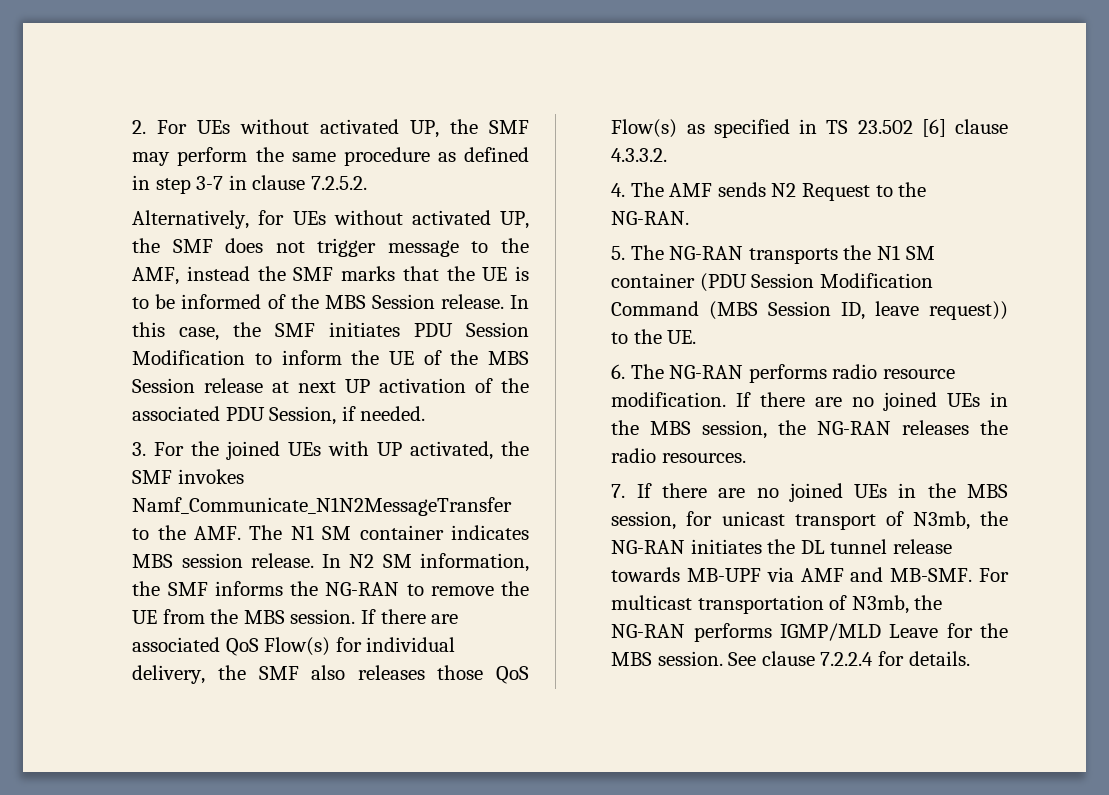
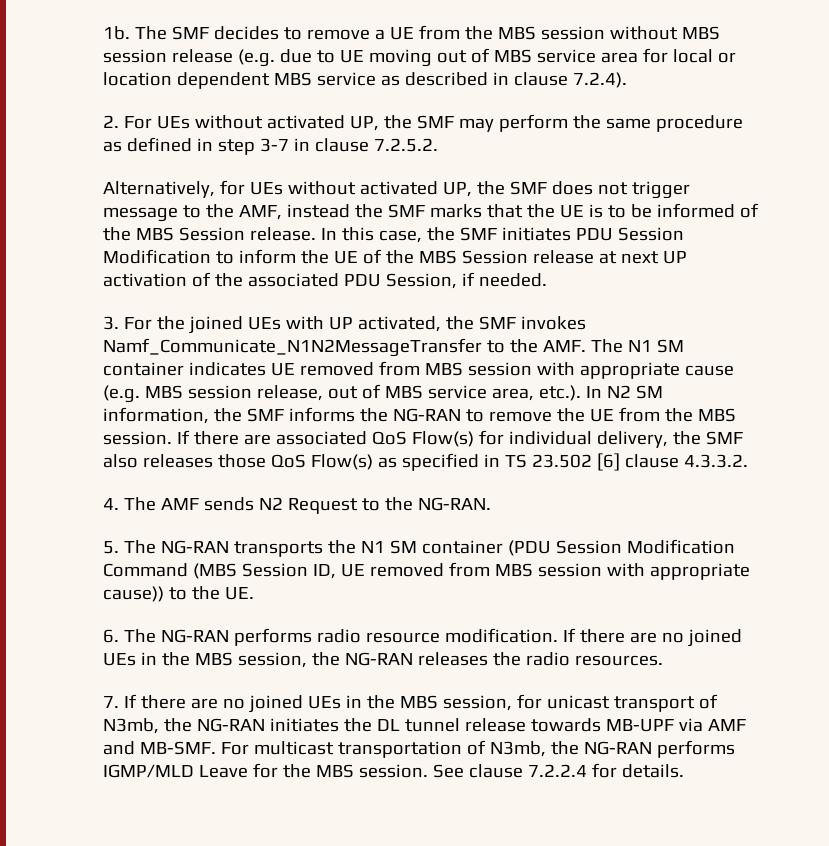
+ 1b. The SMF decides to remove a UE from the MBS session without MBS session release (e.g. due to UE moving out of MBS service area for local or location dependent MBS service as described in clause 7.2.4).
- 3. For the joined UEs with UP activated, the SMF invokes Namf_Communicate_N1N2MessageTransfer to the AMF. The N1 SM container indicates MBS session release. In N2 SM information, the SMF informs the NG-RAN to remove the UE from the MBS session.
+ 3. For the joined UEs with UP activated, the SMF invokes Namf_Communicate_N1N2MessageTransfer to the AMF. The N1 SM container indicates UE removed from MBS session with appropriate cause (e.g. MBS session release, out of MBS service area, etc.). In N2 SM information, the SMF informs the NG-RAN to remove the UE from the MBS session.
- 5. The NG-RAN transports the N1 SM container (PDU Session Modification Command (MBS Session ID, leave request)) to the UE.
+ 5. The NG-RAN transports the N1 SM container (PDU Session Modification Command (MBS Session ID, UE removed from MBS session with appropriate cause)) to the UE.

